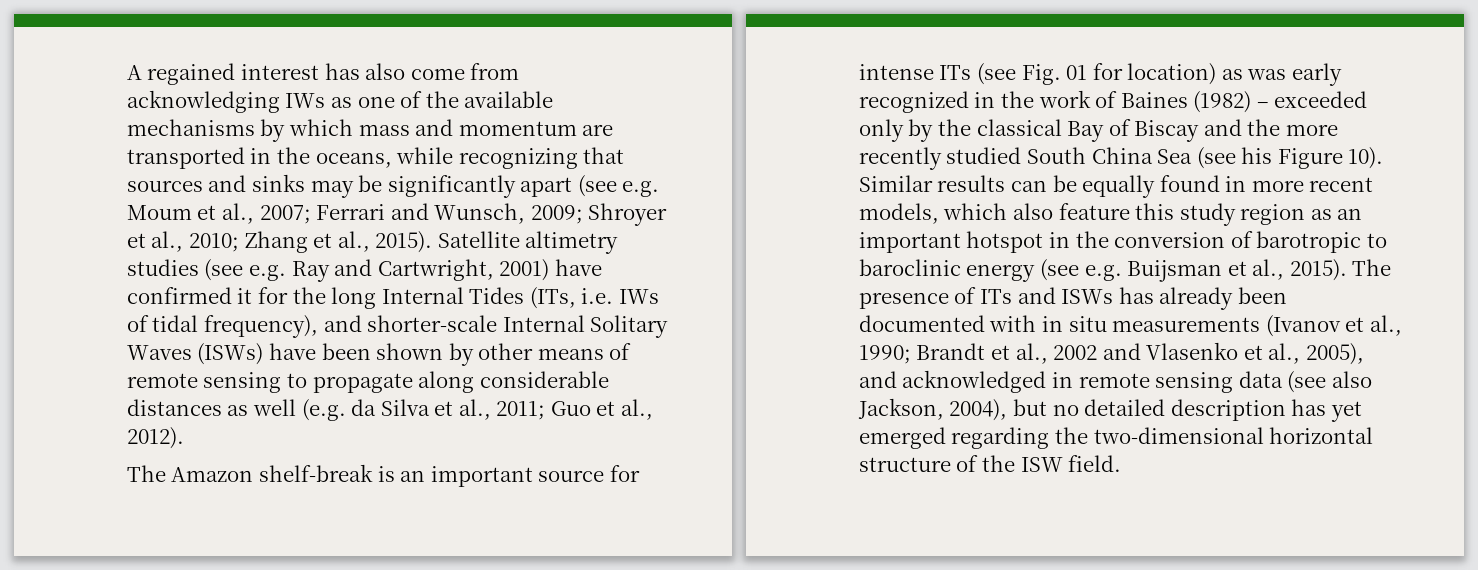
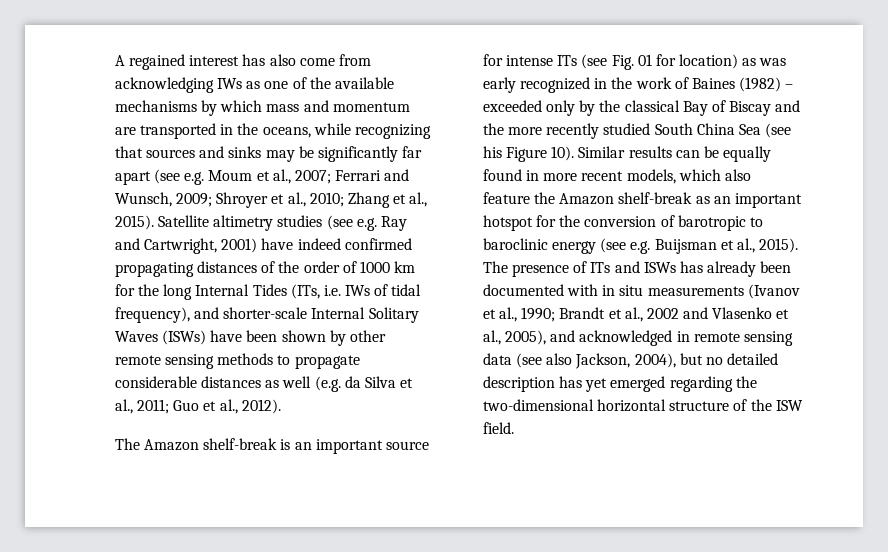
- A regained interest has also come from acknowledging IWs as one of the available mechanisms by which mass and momentum are transported in the oceans, while recognizing that sources and sinks may be significantly apart (see e.g. Moum et al., 2007; Ferrari and Wunsch, 2009; Shroyer et al., 2010; Zhang et al., 2015).
+ A regained interest has also come from acknowledging IWs as one of the available mechanisms by which mass and momentum are transported in the oceans, while recognizing that sources and sinks may be significantly far apart (see e.g. Moum et al., 2007; Ferrari and Wunsch, 2009; Shroyer et al., 2010; Zhang et al., 2015).
- Satellite altimetry studies (see e.g. Ray and Cartwright, 2001) have confirmed it for the long Internal Tides (ITs, i.e. IWs of tidal frequency), and shorter-scale Internal Solitary Waves (ISWs) have been shown by other means of remote sensing to propagate along considerable distances as well (e.g. da Silva et al., 2011; Guo et al., 2012).
+ Satellite altimetry studies (see e.g. Ray and Cartwright, 2001) have indeed confirmed propagating distances of the order of 1000 km for the long Internal Tides (ITs, i.e. IWs of tidal frequency), and shorter-scale Internal Solitary Waves (ISWs) have been shown by other remote sensing methods to propagate considerable distances as well (e.g. da Silva et al., 2011; Guo et al., 2012).
- Similar results can be equally found in more recent models, which also feature this study region as an important hotspot in the conversion of barotropic to baroclinic energy (see e.g. Buijsman et al., 2015).
+ Similar results can be equally found in more recent models, which also feature the Amazon shelf-break as an important hotspot for the conversion of barotropic to baroclinic energy (see e.g. Buijsman et al., 2015).

